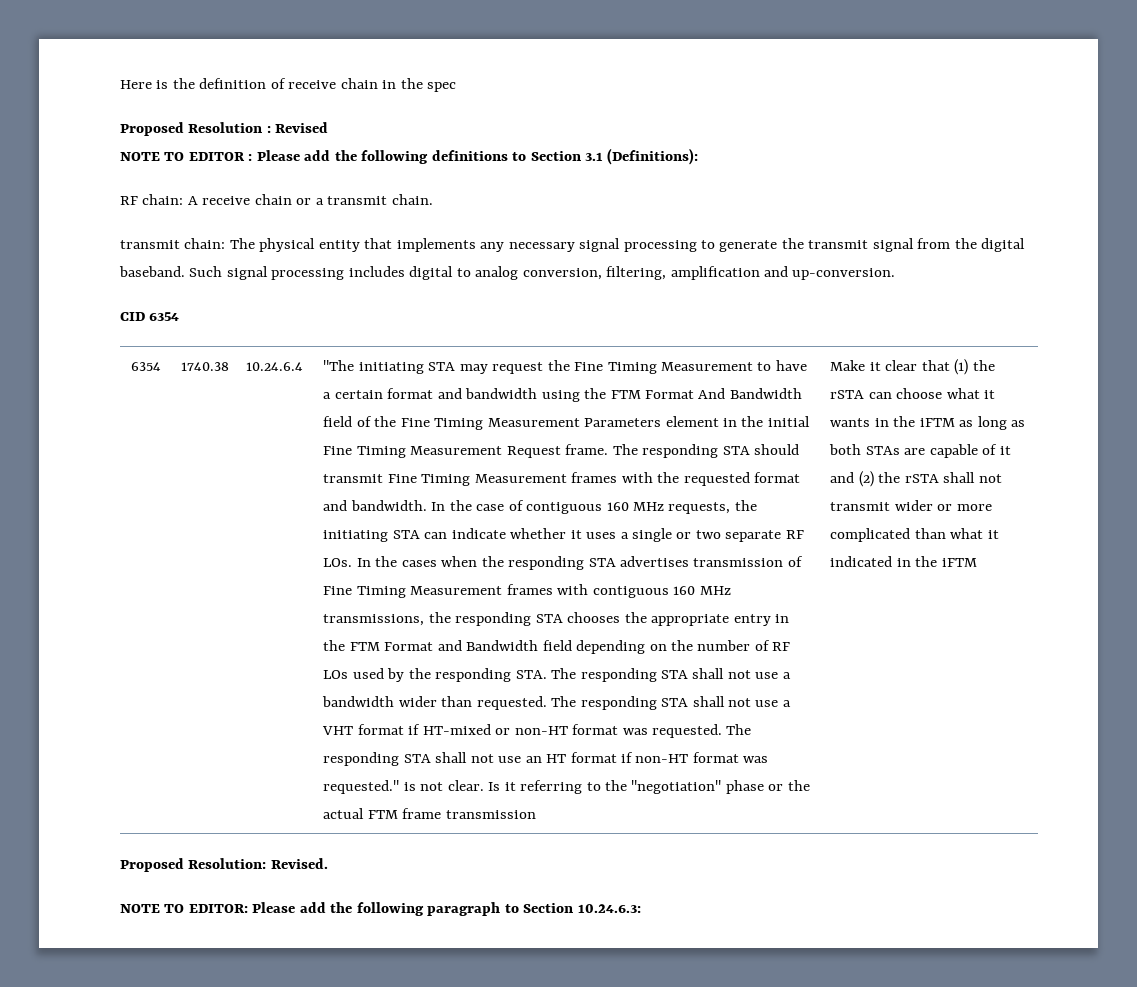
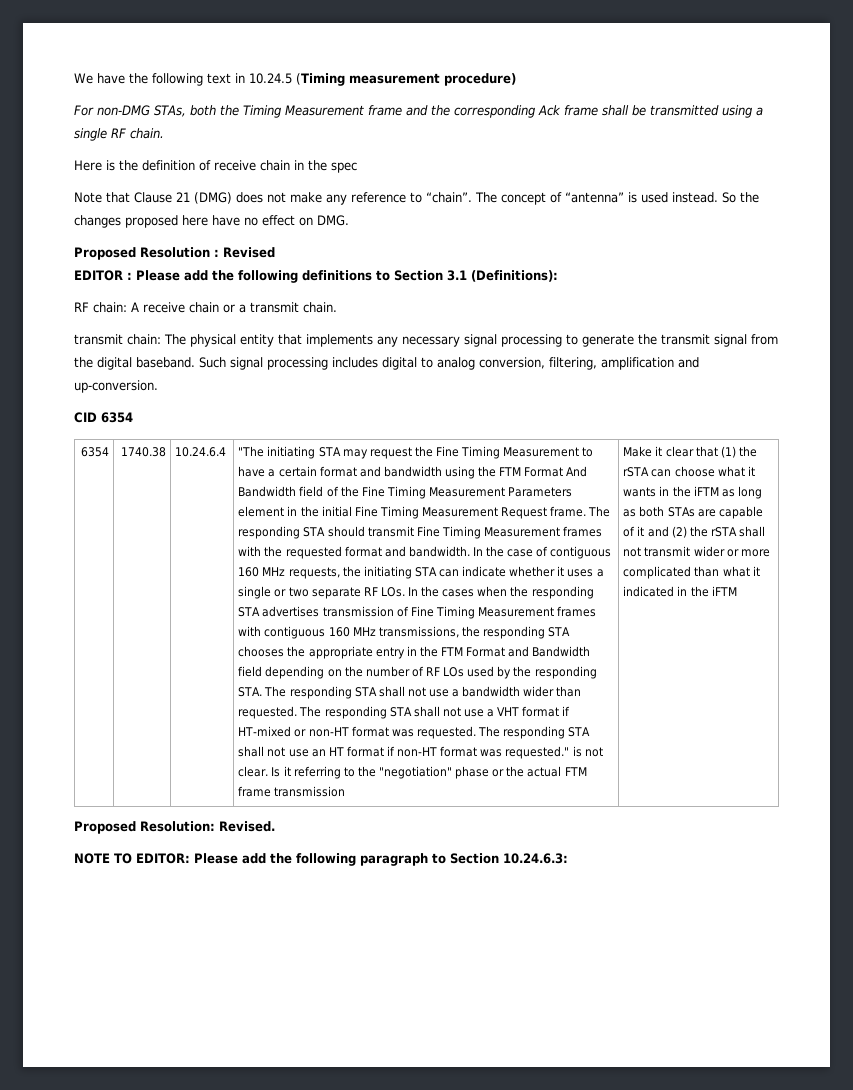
+ We have the following text in 10.24.5 (Timing measurement procedure)
+ For non-DMG STAs, both the Timing Measurement frame and the corresponding Ack frame shall be transmitted using a single RF chain.
+ Note that Clause 21 (DMG) does not make any reference to “chain”. The concept of “antenna” is used instead. So the changes proposed here have no effect on DMG.
- NOTE TO EDITOR : Please add the following definitions to Section 3.1 (Definitions):
+ EDITOR : Please add the following definitions to Section 3.1 (Definitions):

